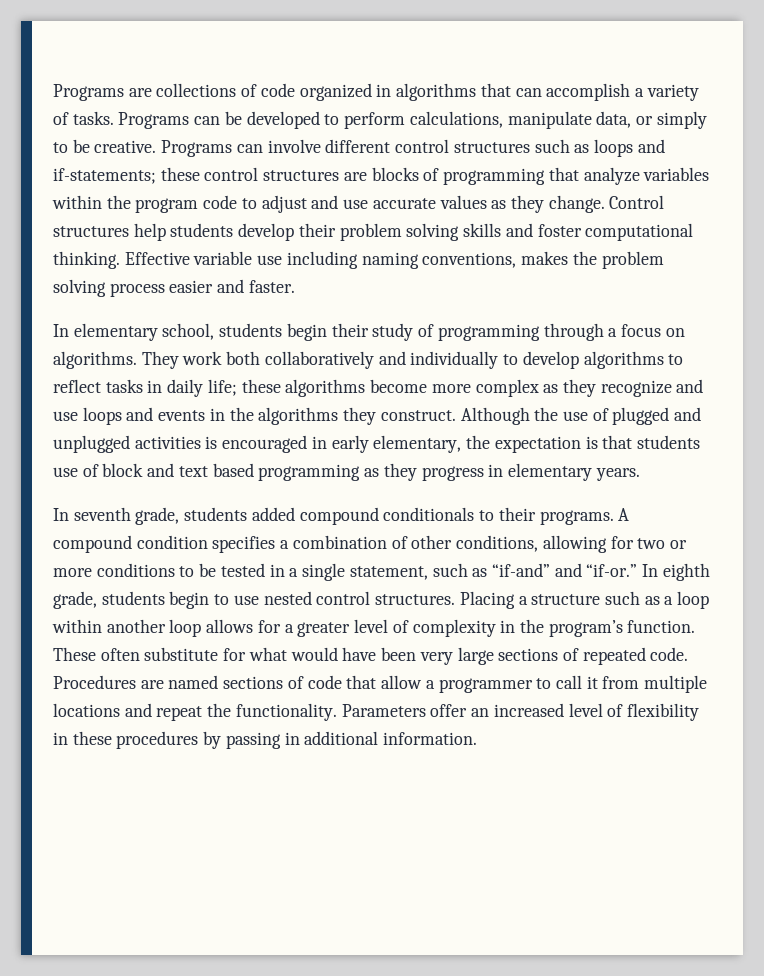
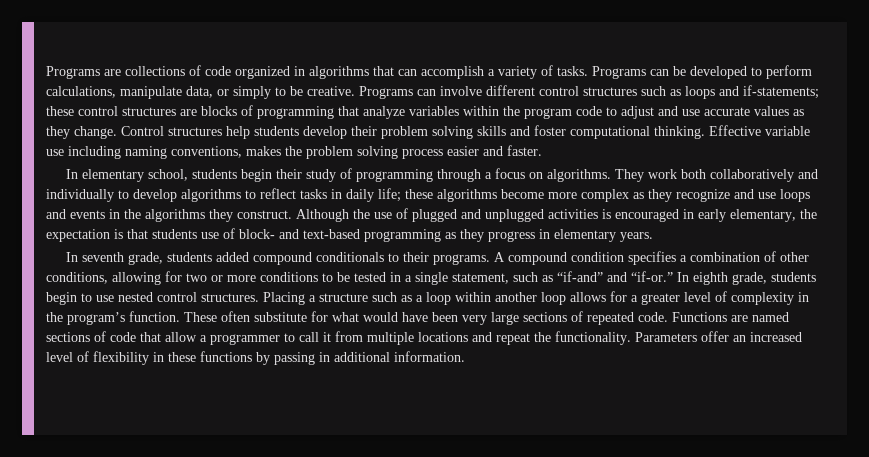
- Although the use of plugged and unplugged activities is encouraged in early elementary, the expectation is that students use of block and text based programming as they progress in elementary years.
+ Although the use of plugged and unplugged activities is encouraged in early elementary, the expectation is that students use of block- and text-based programming as they progress in elementary years.
- Procedures are named sections of code that allow a programmer to call it from multiple locations and repeat the functionality.
+ Functions are named sections of code that allow a programmer to call it from multiple locations and repeat the functionality.
- Parameters offer an increased level of flexibility in these procedures by passing in additional information.
+ Parameters offer an increased level of flexibility in these functions by passing in additional information.

